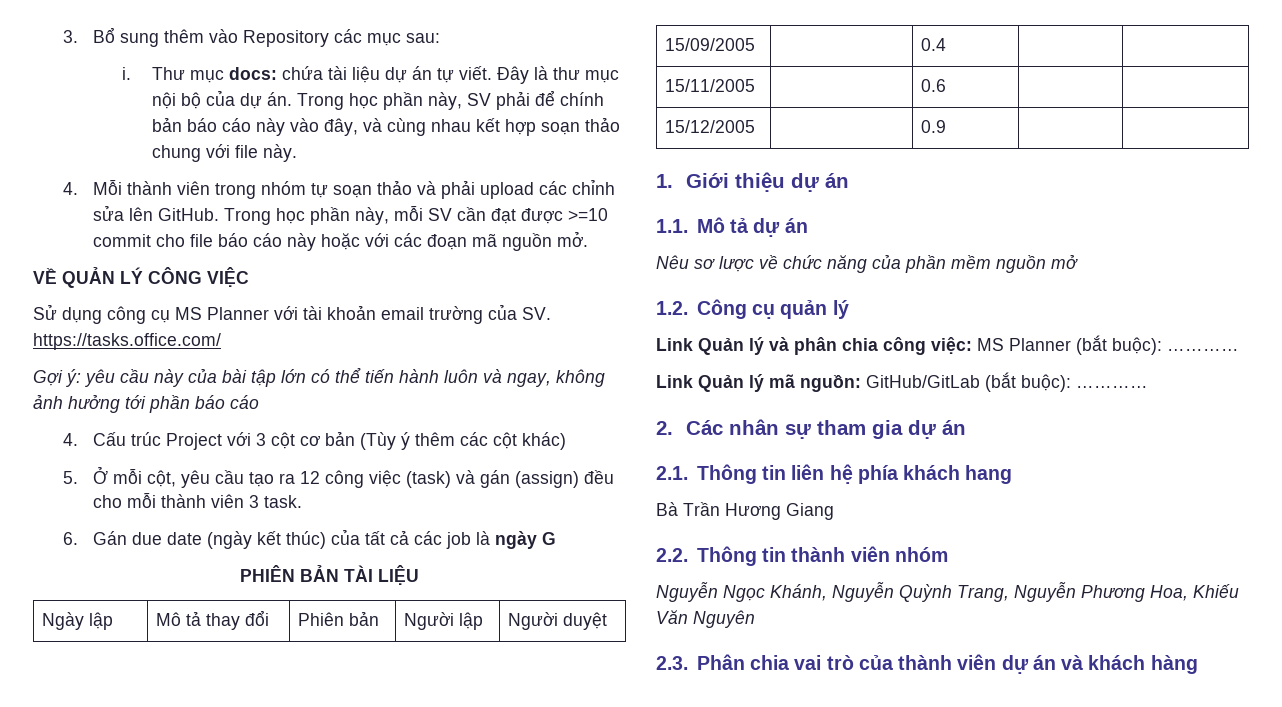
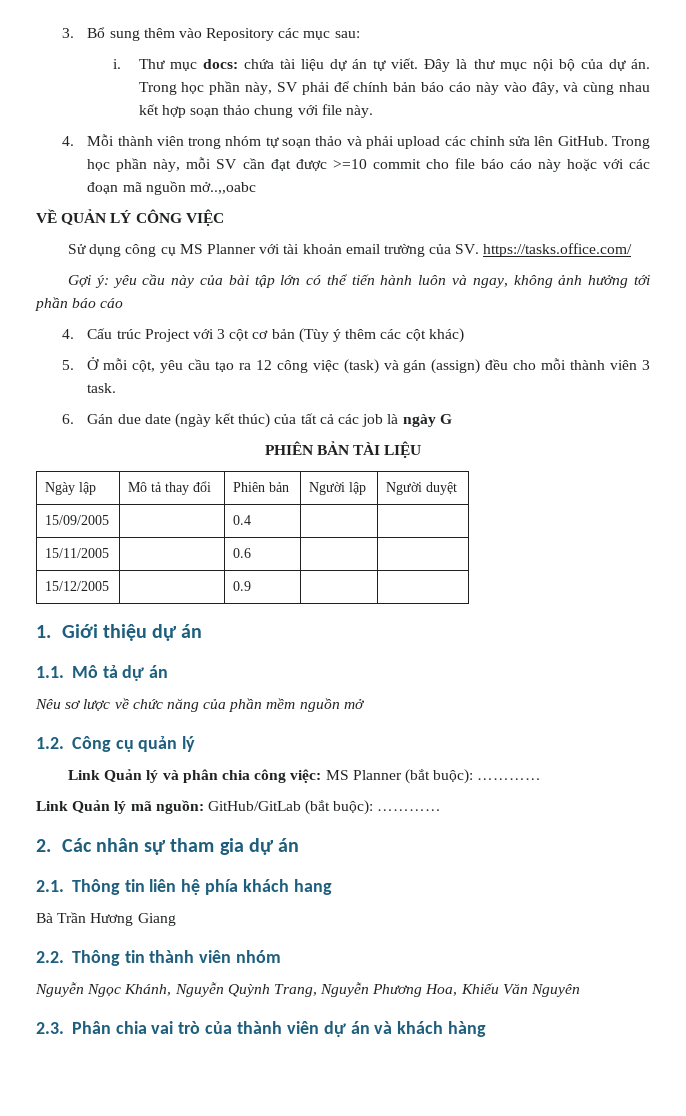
- Trong học phần này, mỗi SV cần đạt được >=10 commit cho file báo cáo này hoặc với các đoạn mã nguồn mở.
+ Trong học phần này, mỗi SV cần đạt được >=10 commit cho file báo cáo này hoặc với các đoạn mã nguồn mở..,,oabc

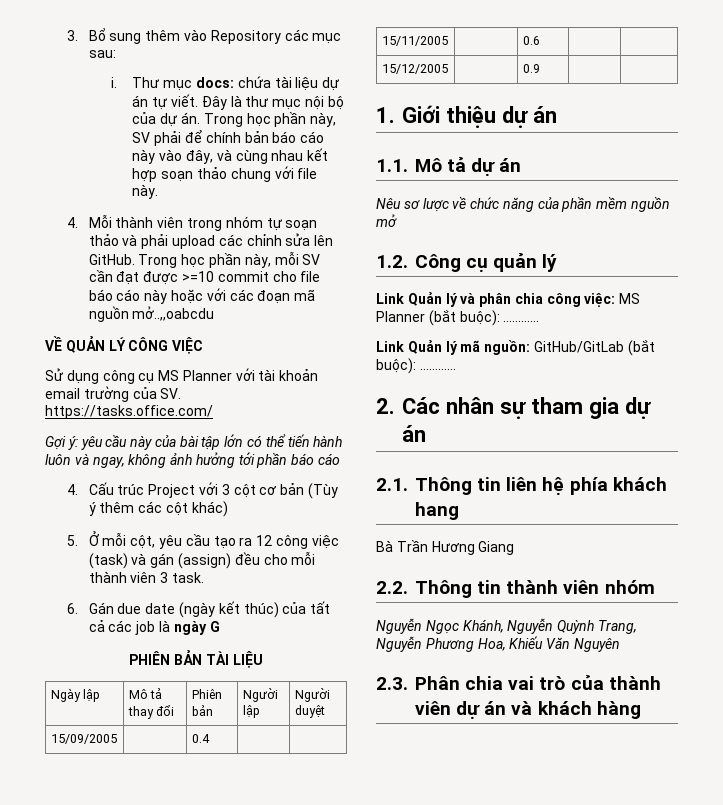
- Trong học phần này, mỗi SV cần đạt được >=10 commit cho file báo cáo này hoặc với các đoạn mã nguồn mở..,,oabc
+ Trong học phần này, mỗi SV cần đạt được >=10 commit cho file báo cáo này hoặc với các đoạn mã nguồn mở..,,oabcdu

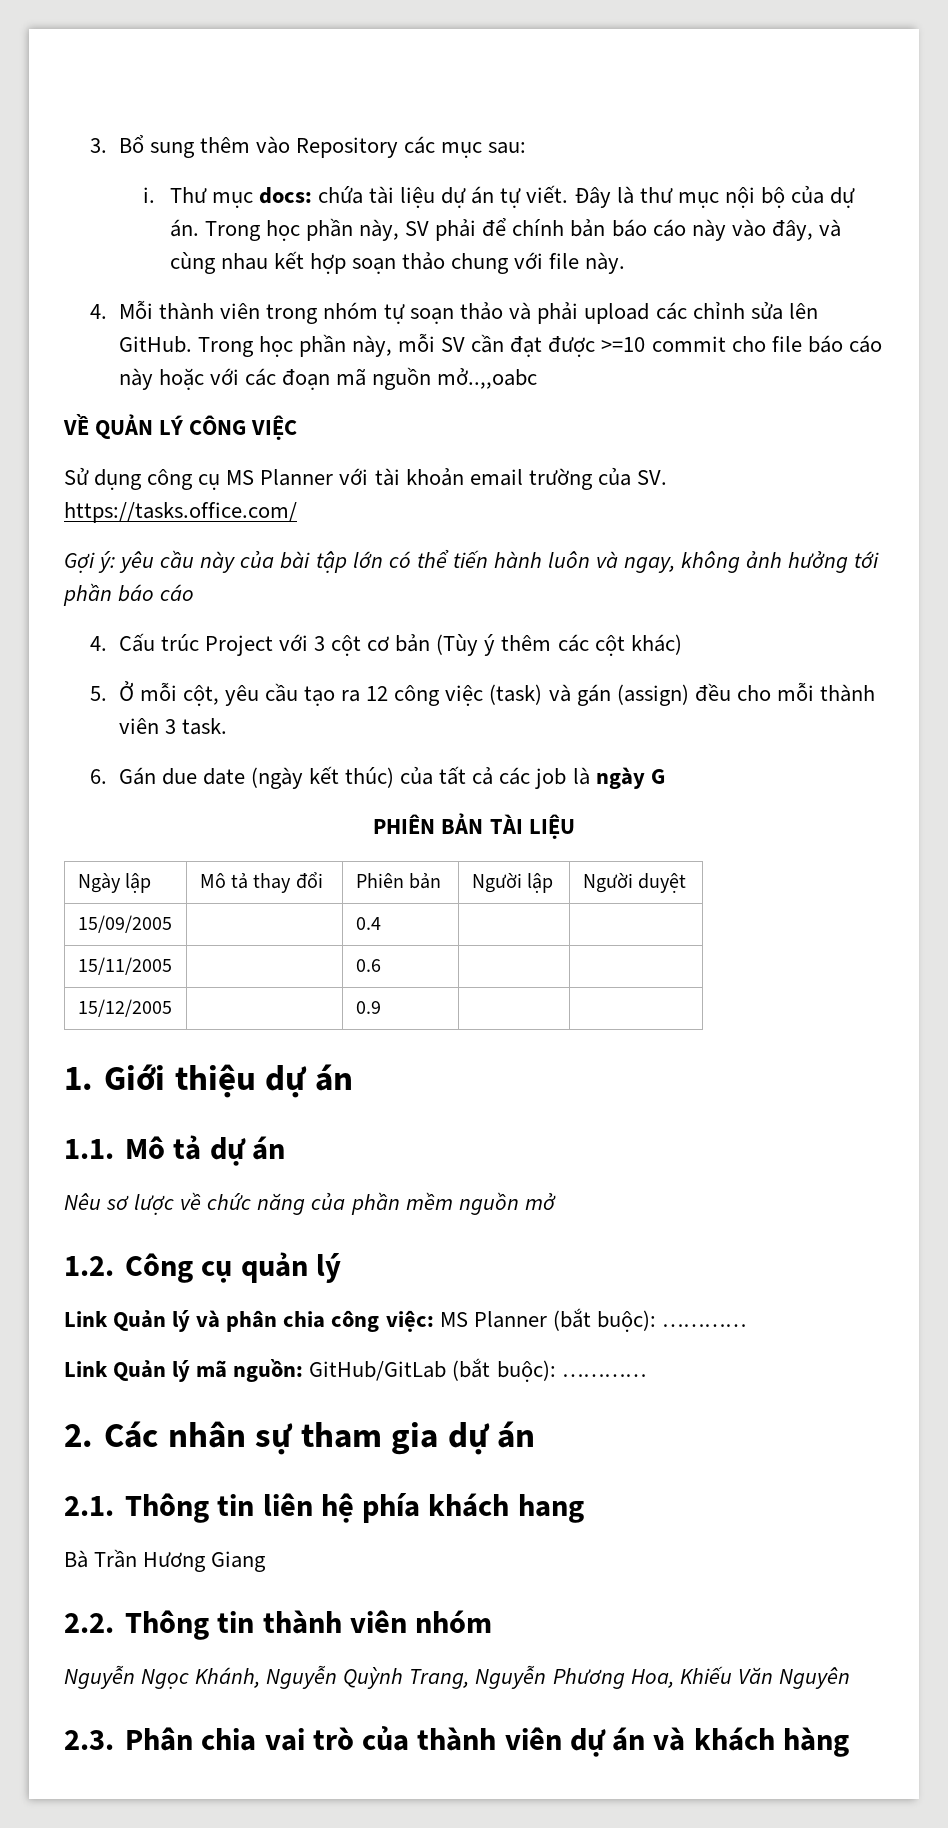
- Trong học phần này, mỗi SV cần đạt được >=10 commit cho file báo cáo này hoặc với các đoạn mã nguồn mở..,,oabcdu
+ Trong học phần này, mỗi SV cần đạt được >=10 commit cho file báo cáo này hoặc với các đoạn mã nguồn mở..,,oabc

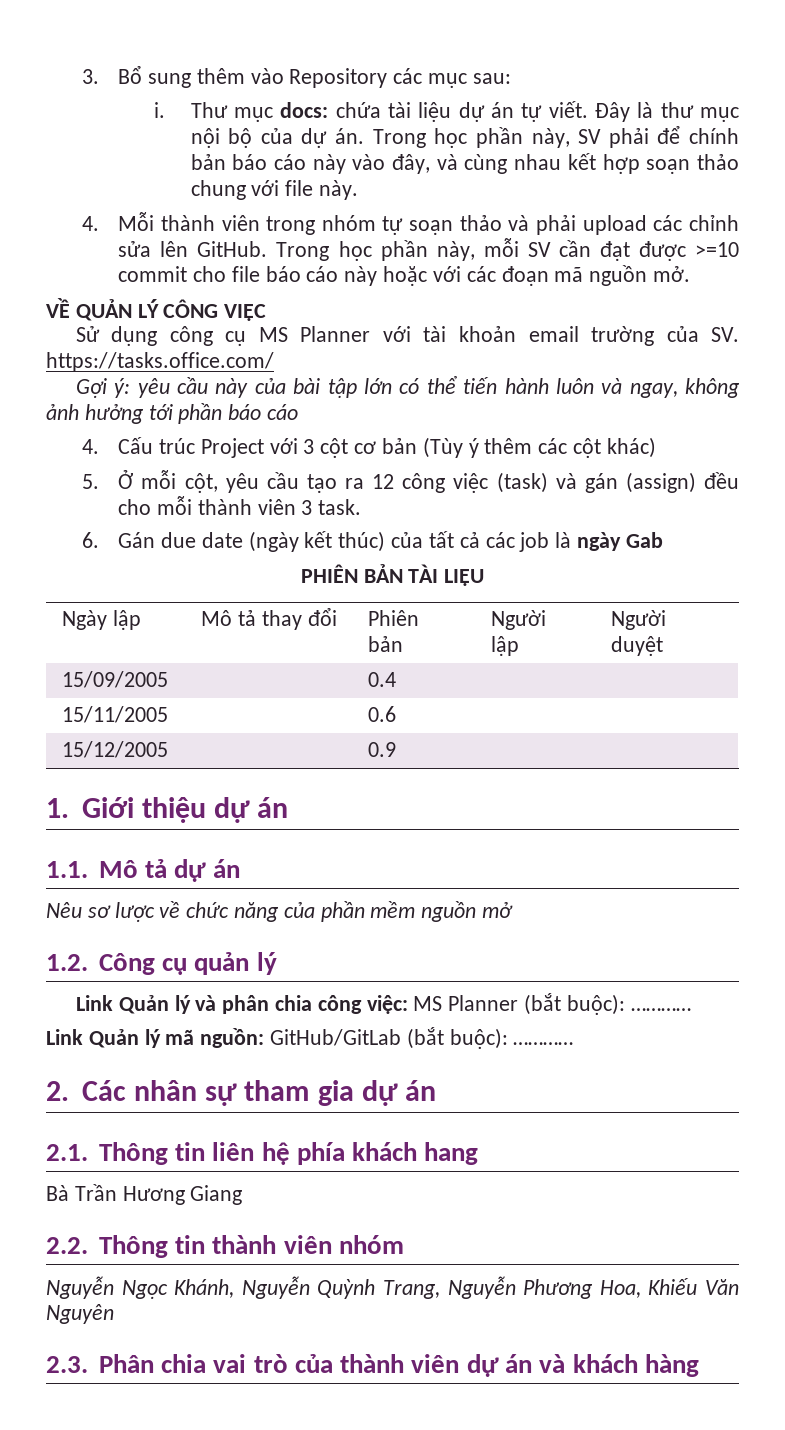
- Trong học phần này, mỗi SV cần đạt được >=10 commit cho file báo cáo này hoặc với các đoạn mã nguồn mở..,,oabc
+ Trong học phần này, mỗi SV cần đạt được >=10 commit cho file báo cáo này hoặc với các đoạn mã nguồn mở.
- 6. Gán due date (ngày kết thúc) của tất cả các job là ngày G
+ 6. Gán due date (ngày kết thúc) của tất cả các job là ngày Gab

